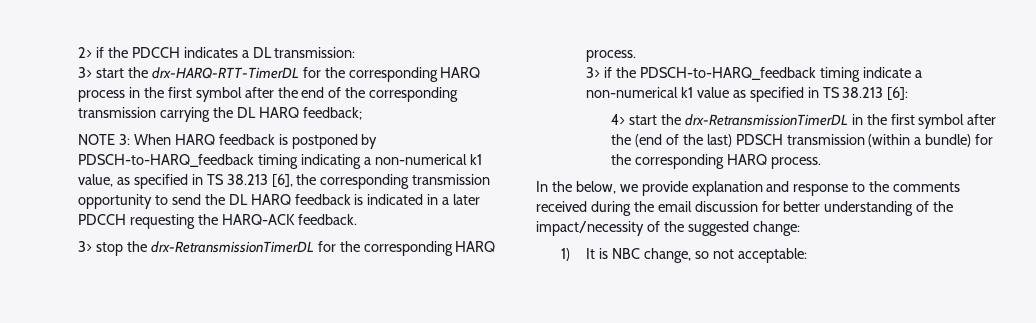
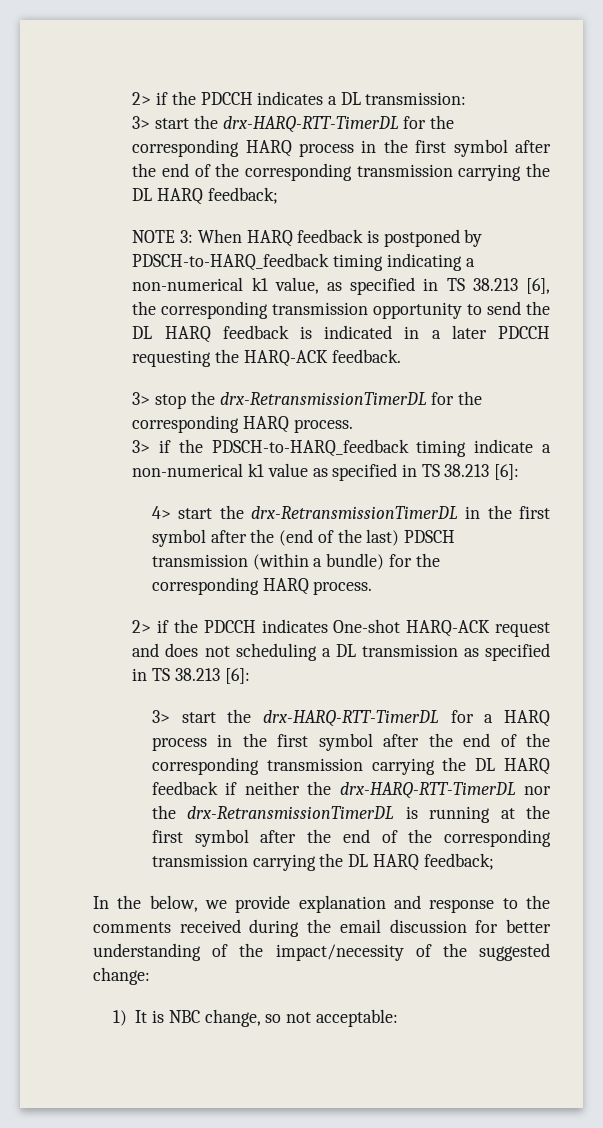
+ 2> if the PDCCH indicates One-shot HARQ-ACK request and does not scheduling a DL transmission as specified in TS 38.213 [6]:
+ 3> start the drx-HARQ-RTT-TimerDL for a HARQ process in the first symbol after the end of the corresponding transmission carrying the DL HARQ feedback if neither the drx-HARQ-RTT-TimerDL nor the drx-RetransmissionTimerDL is running at the first symbol after the end of the corresponding transmission carrying the DL HARQ feedback;

